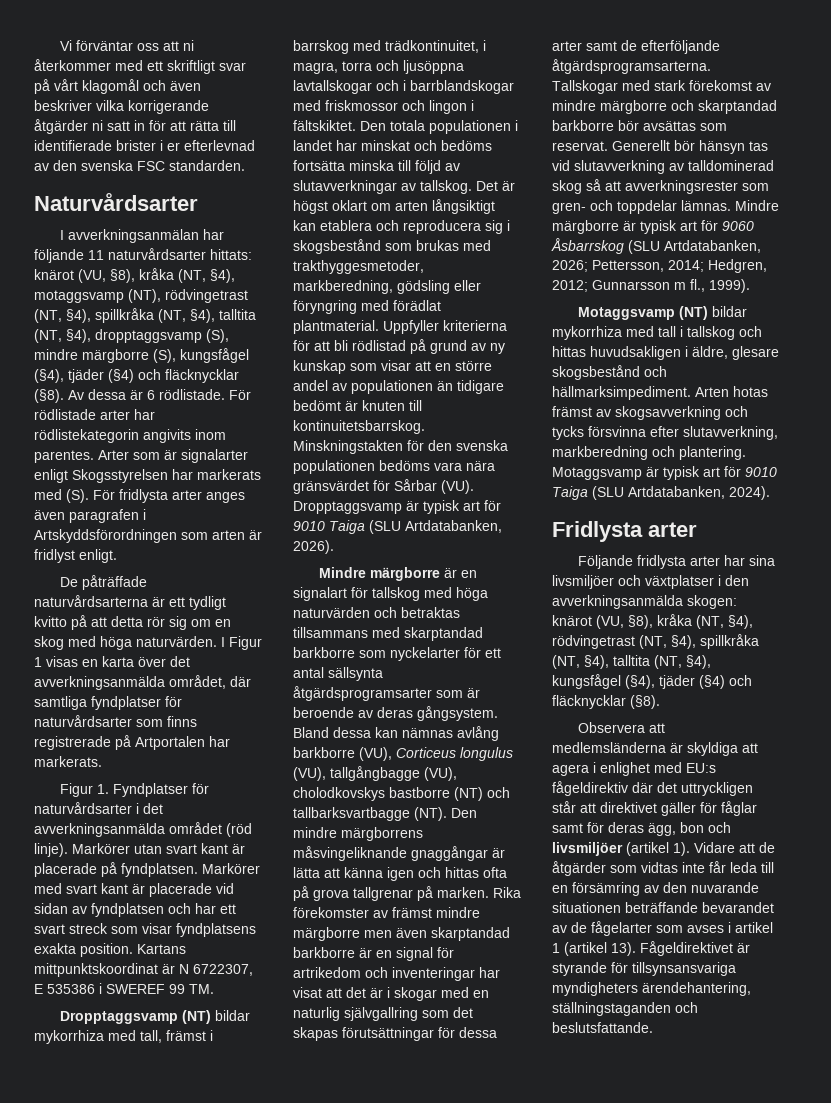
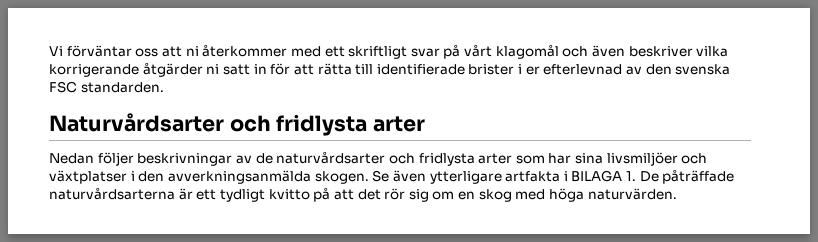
- Naturvårdsarter
- I avverkningsanmälan har följande 11 naturvårdsarter hittats: knärot (VU, §8), kråka (NT, §4), motaggsvamp (NT), rödvingetrast (NT, §4), spillkråka (NT, §4), talltita (NT, §4), dropptaggsvamp (S), mindre märgborre (S), kungsfågel (§4), tjäder (§4) och fläcknycklar (§8). Av dessa är 6 rödlistade. För rödlistade arter har rödlistekategorin angivits inom parentes. Arter som är signalarter enligt Skogsstyrelsen har markerats med (S). För fridlysta arter anges även paragrafen i Artskyddsförordningen som arten är fridlyst enligt.
- De påträffade naturvårdsarterna är ett tydligt kvitto på att detta rör sig om en skog med höga naturvärden. I Figur 1 visas en karta över det avverkningsanmälda området, där samtliga fyndplatser för naturvårdsarter som finns registrerade på Artportalen har markerats.
- Figur 1. Fyndplatser för naturvårdsarter i det avverkningsanmälda området (röd linje). Markörer utan svart kant är placerade på fyndplatsen. Markörer med svart kant är placerade vid sidan av fyndplatsen och har ett svart streck som visar fyndplatsens exakta position. Kartans mittpunktskoordinat är N 6722307, E 535386 i SWEREF 99 TM.
- Dropptaggsvamp (NT) bildar mykorrhiza med tall, främst i barrskog med trädkontinuitet, i magra, torra och ljusöppna lavtallskogar och i barrblandskogar med friskmossor och lingon i fältskiktet. Den totala populationen i landet har minskat och bedöms fortsätta minska till följd av slutavverkningar av tallskog. Det är högst oklart om arten långsiktigt kan etablera och reproducera sig i skogsbestånd som brukas med trakthyggesmetoder, markberedning, gödsling eller föryngring med förädlat plantmaterial. Uppfyller kriterierna för att bli rödlistad på grund av ny kunskap som visar att en större andel av populationen än tidigare bedömt är knuten till kontinuitetsbarrskog. Minskningstakten för den svenska populationen bedöms vara nära gränsvärdet för Sårbar (VU). Dropptaggsvamp är typisk art för 9010 Taiga (SLU Artdatabanken, 2026).
- Mindre märgborre är en signalart för tallskog med höga naturvärden och betraktas tillsammans med skarptandad barkborre som nyckelarter för ett antal sällsynta åtgärdsprogramsarter som är beroende av deras gångsystem. Bland dessa kan nämnas avlång barkborre (VU), Corticeus longulus (VU), tallgångbagge (VU), cholodkovskys bastborre (NT) och tallbarksvartbagge (NT). Den mindre märgborrens måsvingeliknande gnaggångar är lätta att känna igen och hittas ofta på grova tallgrenar på marken. Rika förekomster av främst mindre märgborre men även skarptandad barkborre är en signal för artrikedom och inventeringar har visat att det är i skogar med en naturlig självgallring som det skapas förutsättningar för dessa arter samt de efterföljande åtgärdsprogramsarterna. Tallskogar med stark förekomst av mindre märgborre och skarptandad barkborre bör avsättas som reservat. Generellt bör hänsyn tas vid slutavverkning av talldominerad skog så att avverkningsrester som gren- och toppdelar lämnas. Mindre märgborre är typisk art för 9060 Åsbarrskog (SLU Artdatabanken, 2026; Pettersson, 2014; Hedgren, 2012; Gunnarsson m fl., 1999).
- Motaggsvamp (NT) bildar mykorrhiza med tall i tallskog och hittas huvudsakligen i äldre, glesare skogsbestånd och hällmarksimpediment. Arten hotas främst av skogsavverkning och tycks försvinna efter slutavverkning, markberedning och plantering. Motaggsvamp är typisk art för 9010 Taiga (SLU Artdatabanken, 2024).
- Fridlysta arter
- Följande fridlysta arter har sina livsmiljöer och växtplatser i den avverkningsanmälda skogen: knärot (VU, §8), kråka (NT, §4), rödvingetrast (NT, §4), spillkråka (NT, §4), talltita (NT, §4), kungsfågel (§4), tjäder (§4) och fläcknycklar (§8).
- Observera att medlemsländerna är skyldiga att agera i enlighet med EU:s fågeldirektiv där det uttryckligen står att direktivet gäller för fåglar samt för deras ägg, bon och livsmiljöer (artikel 1). Vidare att de åtgärder som vidtas inte får leda till en försämring av den nuvarande situationen beträffande bevarandet av de fågelarter som avses i artikel 1 (artikel 13). Fågeldirektivet är styrande för tillsynsansvariga myndigheters ärendehantering, ställningstaganden och beslutsfattande.
+ Naturvårdsarter och fridlysta arter
+ Nedan följer beskrivningar av de naturvårdsarter och fridlysta arter som har sina livsmiljöer och växtplatser i den avverkningsanmälda skogen. Se även ytterligare artfakta i BILAGA 1. De påträffade naturvårdsarterna är ett tydligt kvitto på att det rör sig om en skog med höga naturvärden.

